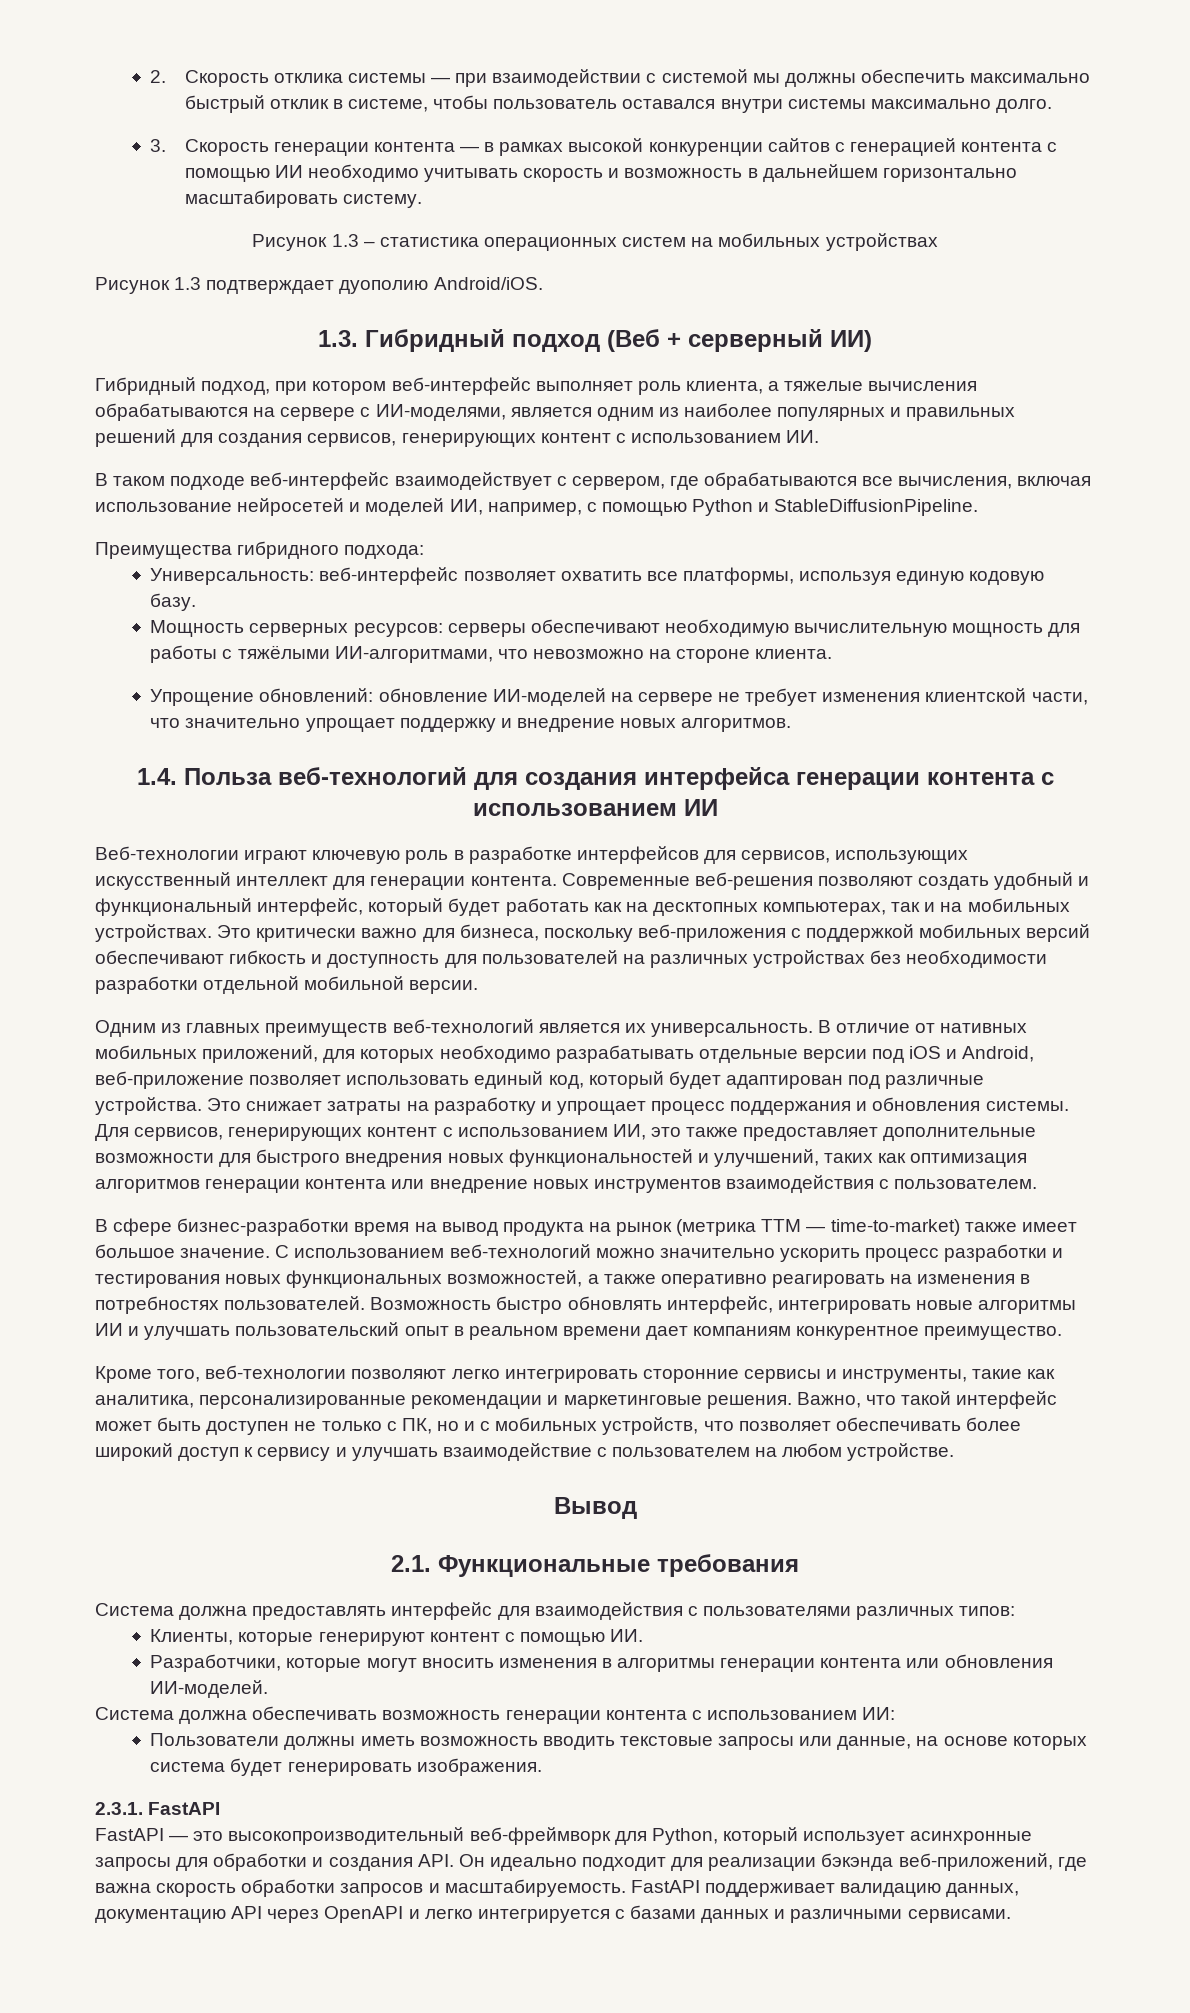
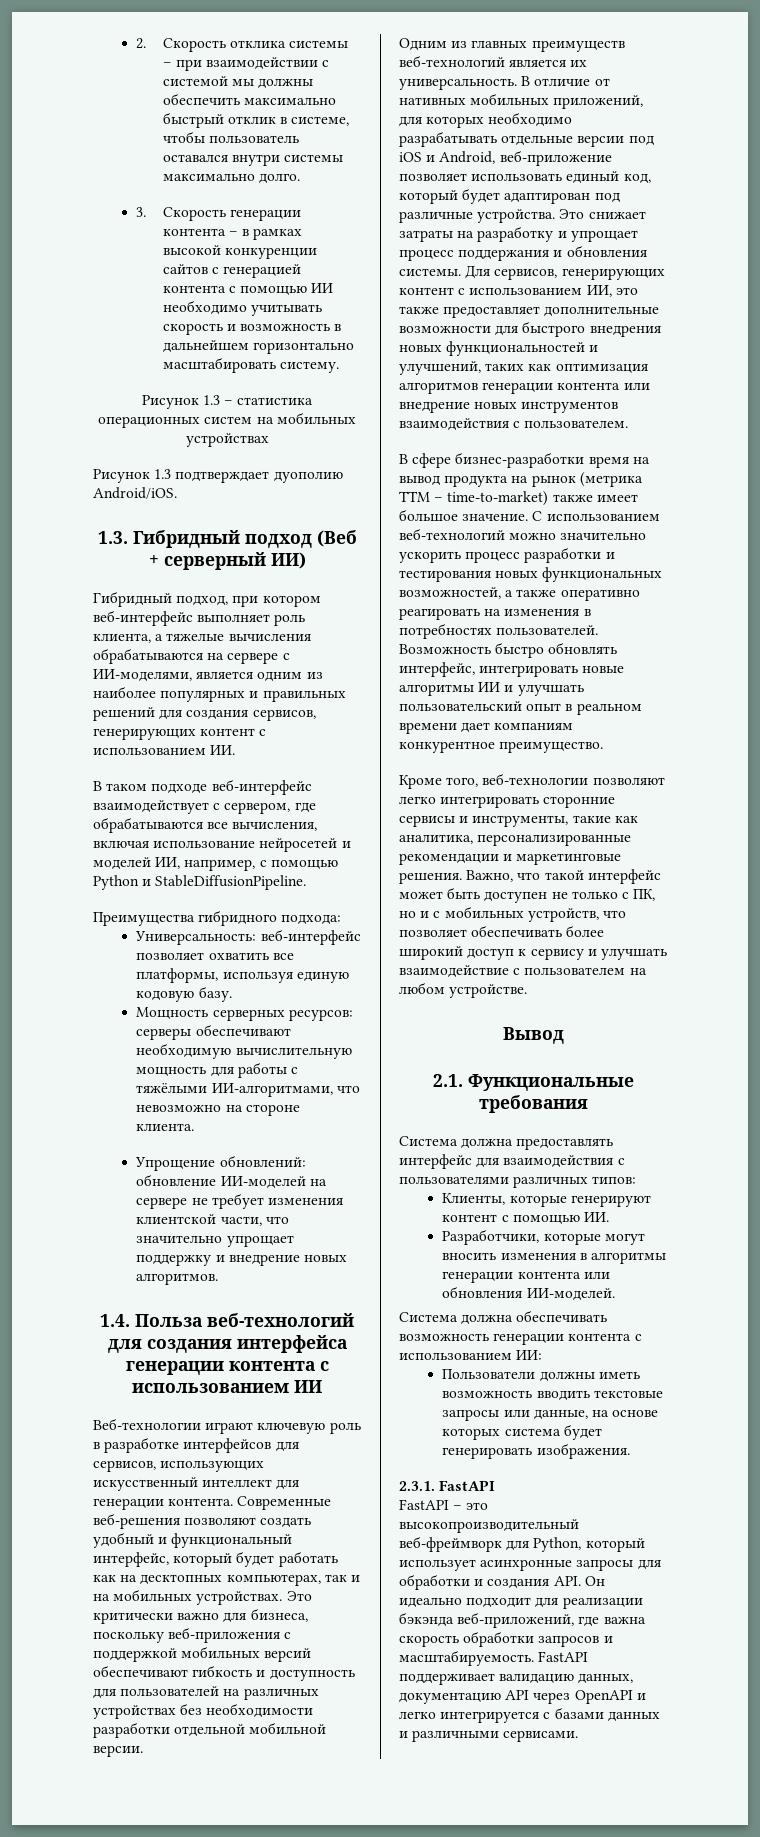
- 2. Скорость отклика системы — при взаимодействии с системой мы должны обеспечить максимально быстрый отклик в системе, чтобы пользователь оставался внутри системы максимально долго.
+ 2. Скорость отклика системы – при взаимодействии с системой мы должны обеспечить максимально быстрый отклик в системе, чтобы пользователь оставался внутри системы максимально долго.
- 3. Скорость генерации контента — в рамках высокой конкуренции сайтов с генерацией контента с помощью ИИ необходимо учитывать скорость и возможность в дальнейшем горизонтально масштабировать систему.
+ 3. Скорость генерации контента – в рамках высокой конкуренции сайтов с генерацией контента с помощью ИИ необходимо учитывать скорость и возможность в дальнейшем горизонтально масштабировать систему.
- В сфере бизнес-разработки время на вывод продукта на рынок (метрика TTM — time-to-market) также имеет большое значение.
+ В сфере бизнес-разработки время на вывод продукта на рынок (метрика TTM – time-to-market) также имеет большое значение.
- FastAPI — это высокопроизводительный веб-фреймворк для Python, который использует асинхронные запросы для обработки и создания API. Он идеально подходит для реализации бэкэнда веб-приложений, где важна скорость обработки запросов и масштабируемость.
+ FastAPI – это высокопроизводительный веб-фреймворк для Python, который использует асинхронные запросы для обработки и создания API. Он идеально подходит для реализации бэкэнда веб-приложений, где важна скорость обработки запросов и масштабируемость.

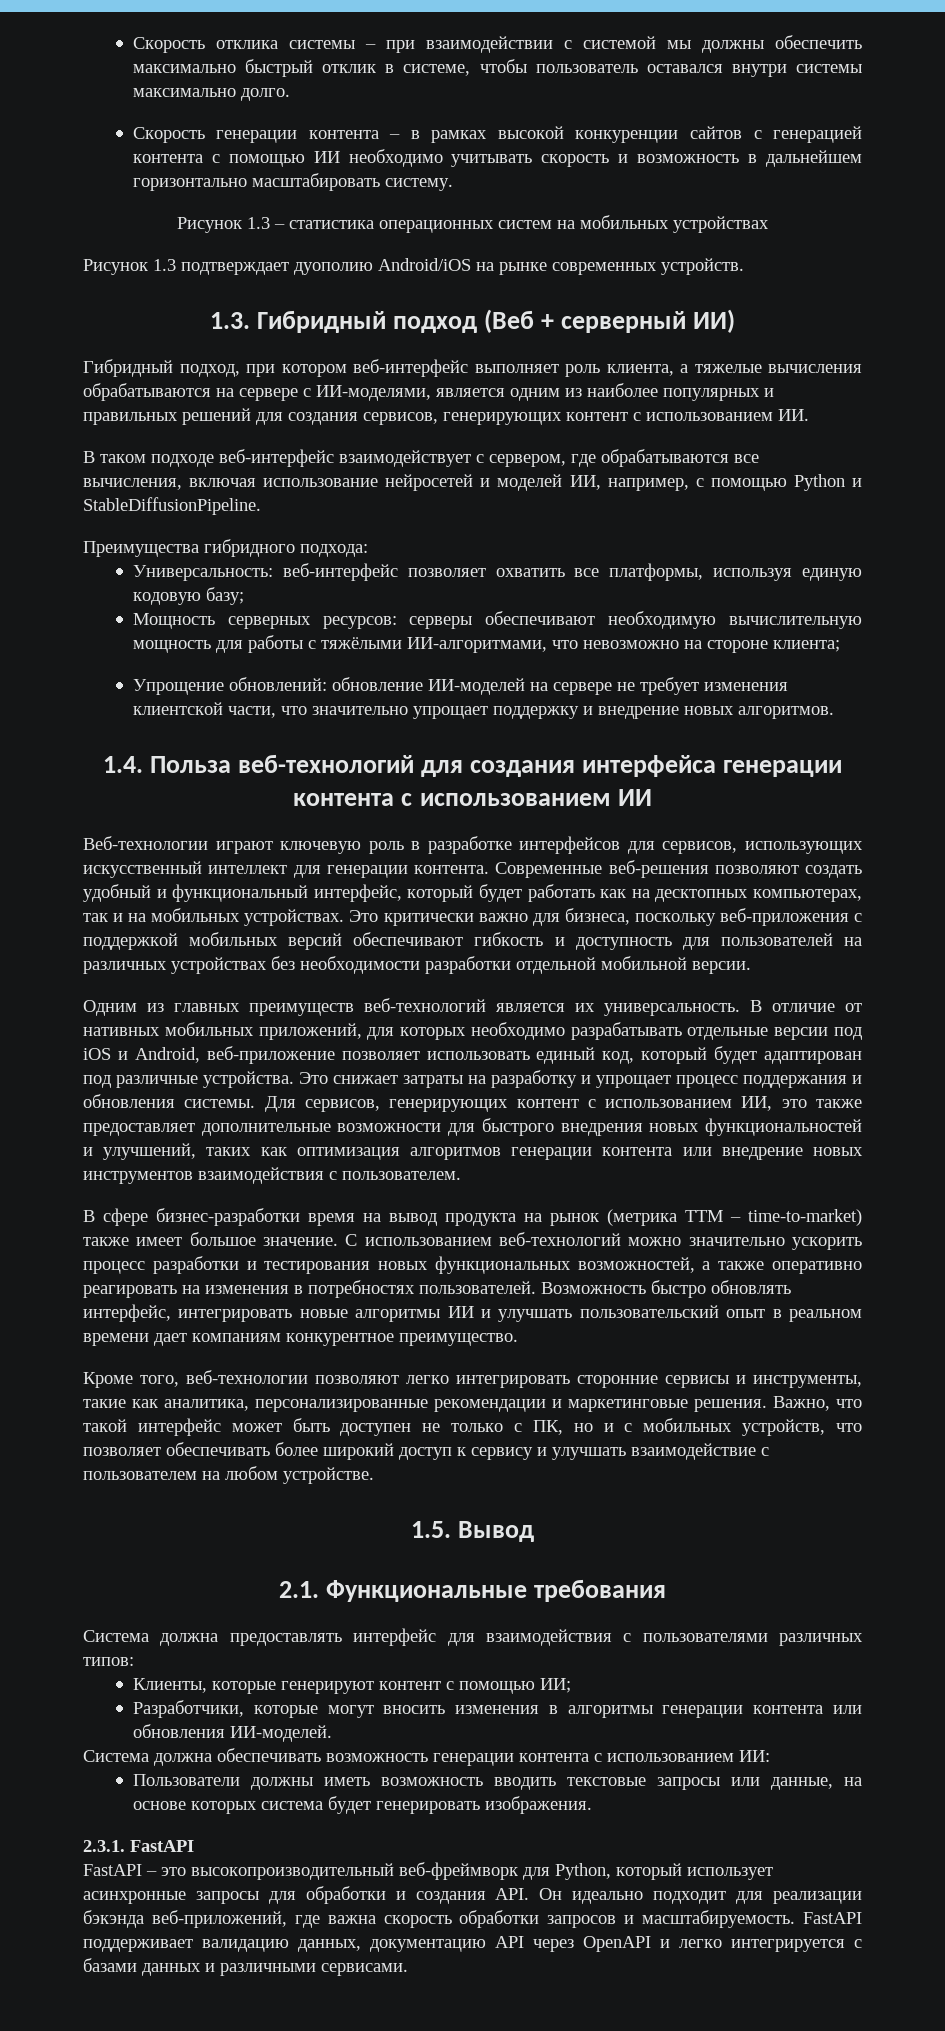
- 2. Скорость отклика системы – при взаимодействии с системой мы должны обеспечить максимально быстрый отклик в системе, чтобы пользователь оставался внутри системы максимально долго.
+ Скорость отклика системы – при взаимодействии с системой мы должны обеспечить максимально быстрый отклик в системе, чтобы пользователь оставался внутри системы максимально долго.
- 3. Скорость генерации контента – в рамках высокой конкуренции сайтов с генерацией контента с помощью ИИ необходимо учитывать скорость и возможность в дальнейшем горизонтально масштабировать систему.
+ Скорость генерации контента – в рамках высокой конкуренции сайтов с генерацией контента с помощью ИИ необходимо учитывать скорость и возможность в дальнейшем горизонтально масштабировать систему.
- Рисунок 1.3 подтверждает дуополию Android/iOS.
+ Рисунок 1.3 подтверждает дуополию Android/iOS на рынке современных устройств.
- Универсальность: веб-интерфейс позволяет охватить все платформы, используя единую кодовую базу.
+ Универсальность: веб-интерфейс позволяет охватить все платформы, используя единую кодовую базу;
- Мощность серверных ресурсов: серверы обеспечивают необходимую вычислительную мощность для работы с тяжёлыми ИИ-алгоритмами, что невозможно на стороне клиента.
+ Мощность серверных ресурсов: серверы обеспечивают необходимую вычислительную мощность для работы с тяжёлыми ИИ-алгоритмами, что невозможно на стороне клиента;
- Вывод
+ 1.5. Вывод
- Клиенты, которые генерируют контент с помощью ИИ.
+ Клиенты, которые генерируют контент с помощью ИИ;

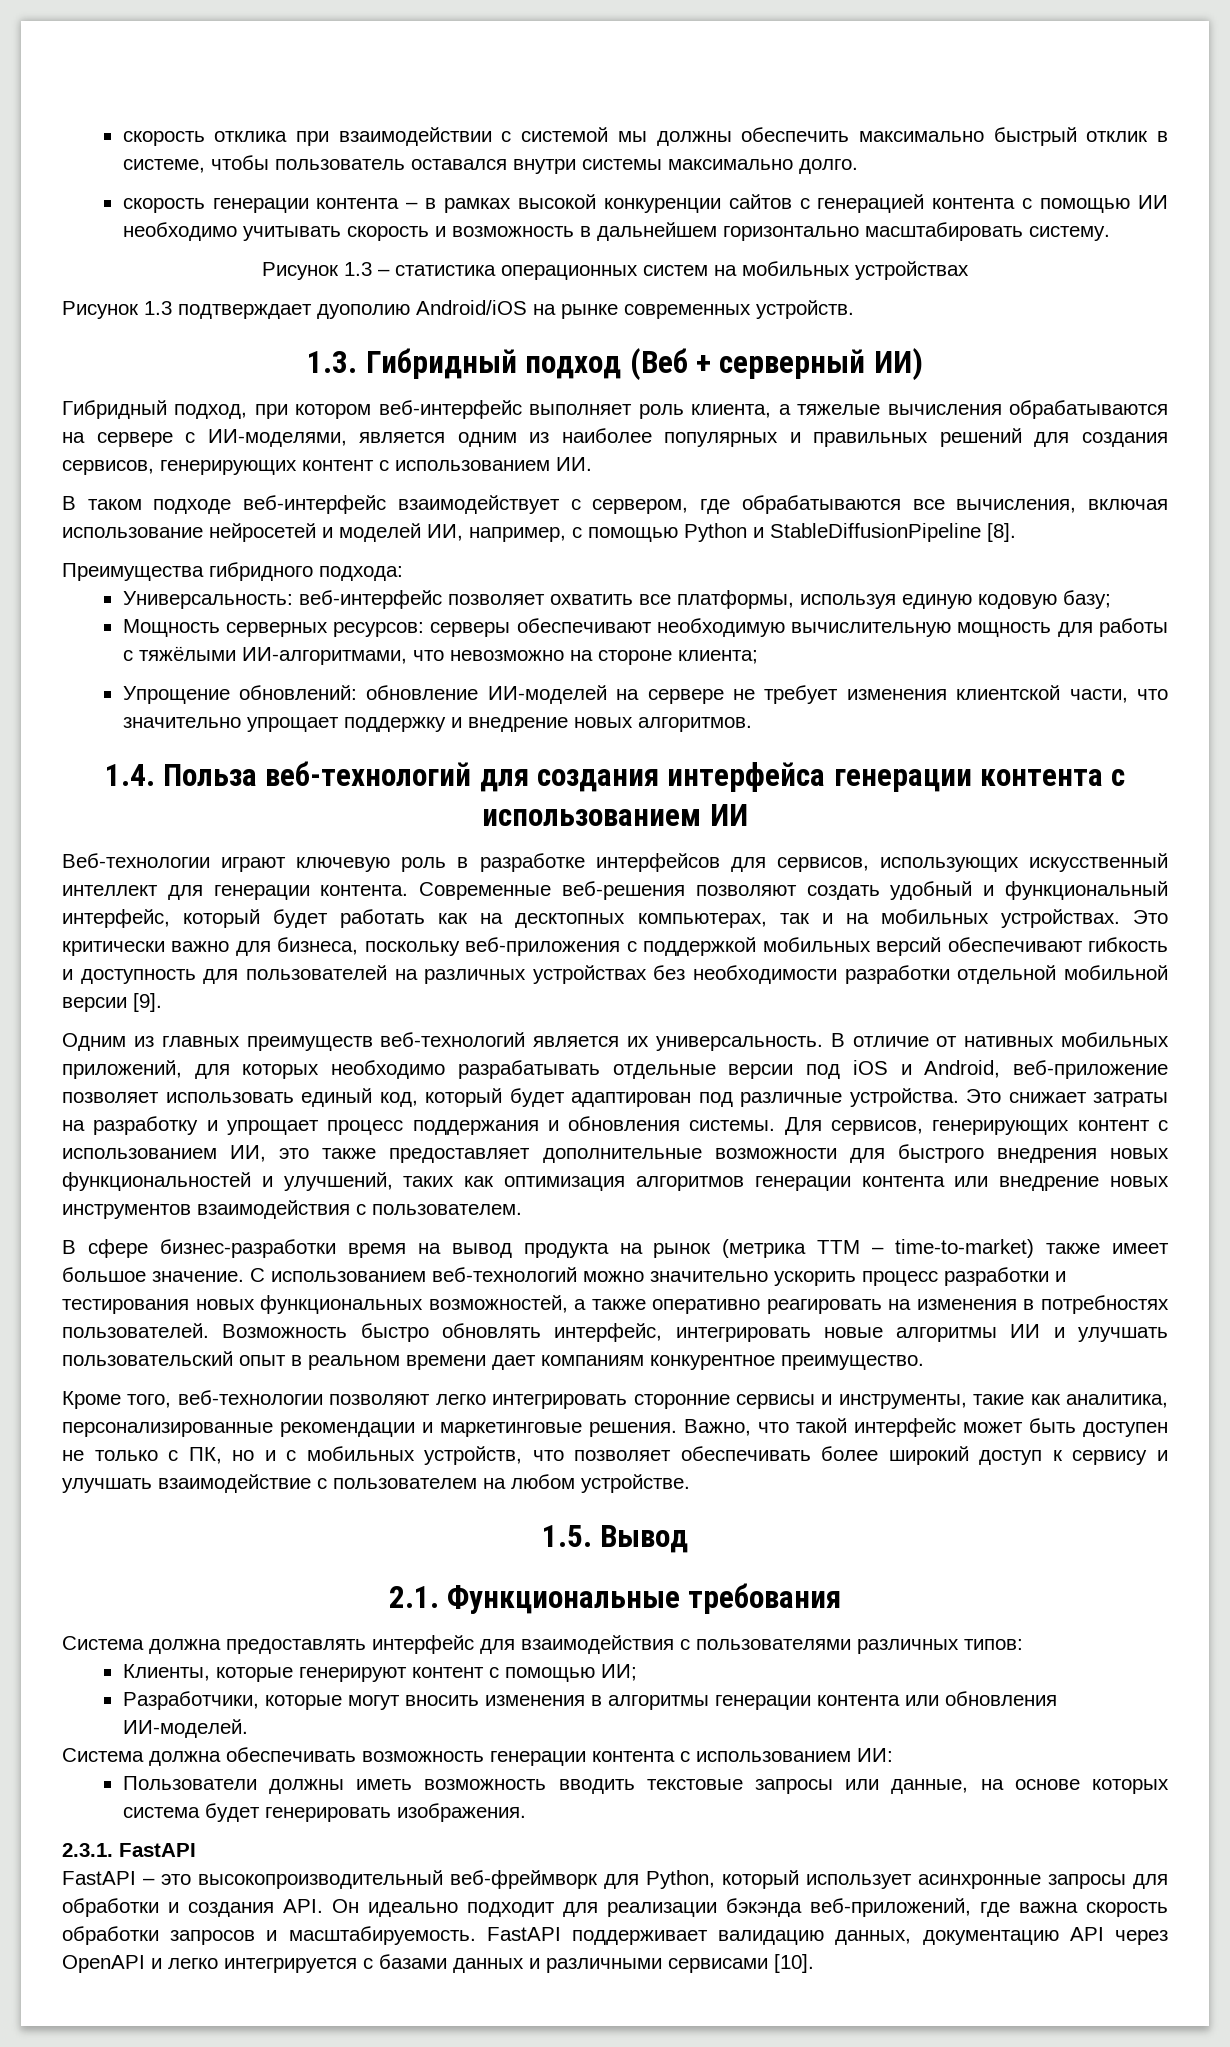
- Скорость отклика системы – при взаимодействии с системой мы должны обеспечить максимально быстрый отклик в системе, чтобы пользователь оставался внутри системы максимально долго.
+ скорость отклика при взаимодействии с системой мы должны обеспечить максимально быстрый отклик в системе, чтобы пользователь оставался внутри системы максимально долго.
- Скорость генерации контента – в рамках высокой конкуренции сайтов с генерацией контента с помощью ИИ необходимо учитывать скорость и возможность в дальнейшем горизонтально масштабировать систему.
+ скорость генерации контента – в рамках высокой конкуренции сайтов с генерацией контента с помощью ИИ необходимо учитывать скорость и возможность в дальнейшем горизонтально масштабировать систему.
- В таком подходе веб-интерфейс взаимодействует с сервером, где обрабатываются все вычисления, включая использование нейросетей и моделей ИИ, например, с помощью Python и StableDiffusionPipeline.
+ В таком подходе веб-интерфейс взаимодействует с сервером, где обрабатываются все вычисления, включая использование нейросетей и моделей ИИ, например, с помощью Python и StableDiffusionPipeline [8].
- Это критически важно для бизнеса, поскольку веб-приложения с поддержкой мобильных версий обеспечивают гибкость и доступность для пользователей на различных устройствах без необходимости разработки отдельной мобильной версии.
+ Это критически важно для бизнеса, поскольку веб-приложения с поддержкой мобильных версий обеспечивают гибкость и доступность для пользователей на различных устройствах без необходимости разработки отдельной мобильной версии [9].
- FastAPI поддерживает валидацию данных, документацию API через OpenAPI и легко интегрируется с базами данных и различными сервисами.
+ FastAPI поддерживает валидацию данных, документацию API через OpenAPI и легко интегрируется с базами данных и различными сервисами [10].

